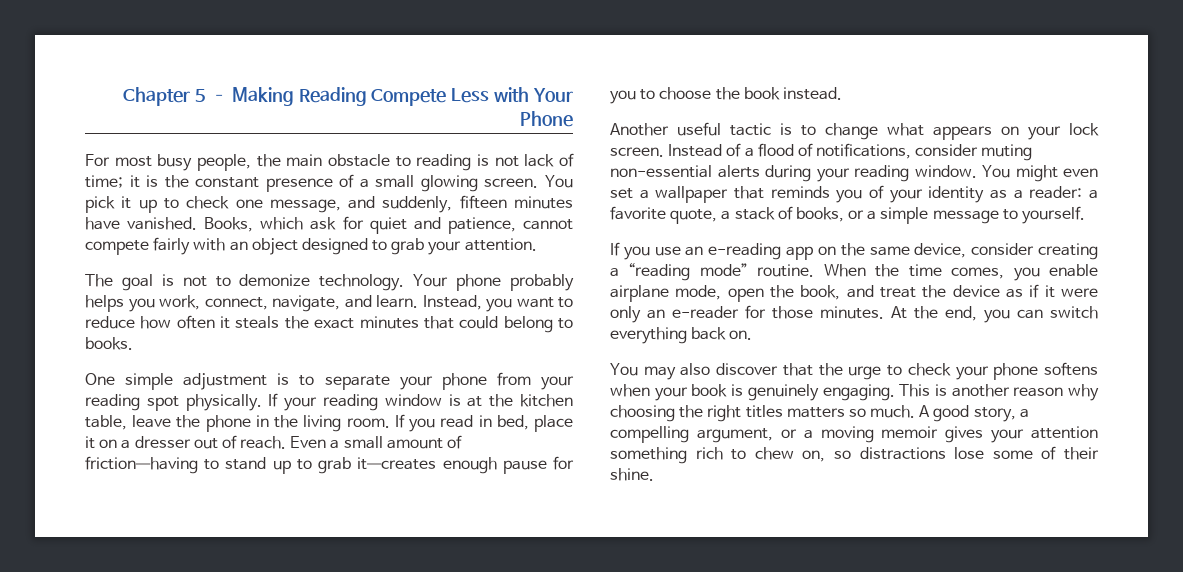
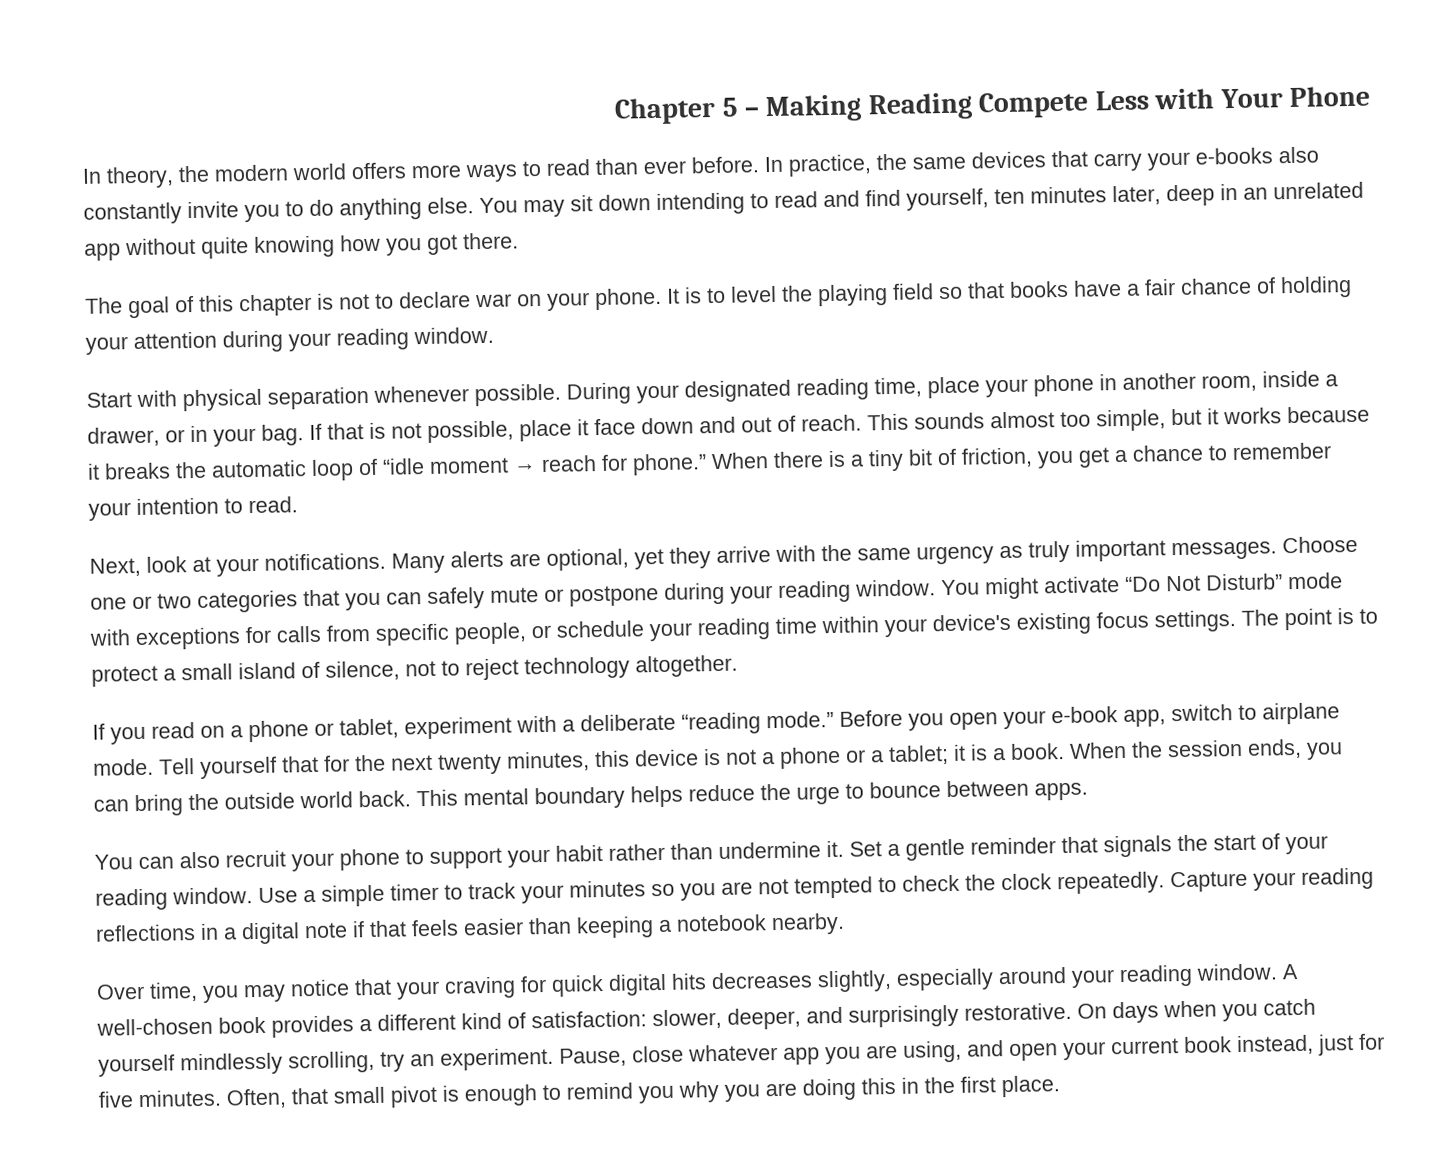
- For most busy people, the main obstacle to reading is not lack of time; it is the constant presence of a small glowing screen. You pick it up to check one message, and suddenly, fifteen minutes have vanished. Books, which ask for quiet and patience, cannot compete fairly with an object designed to grab your attention.
- The goal is not to demonize technology. Your phone probably helps you work, connect, navigate, and learn. Instead, you want to reduce how often it steals the exact minutes that could belong to books.
- One simple adjustment is to separate your phone from your reading spot physically. If your reading window is at the kitchen table, leave the phone in the living room. If you read in bed, place it on a dresser out of reach. Even a small amount of friction—having to stand up to grab it—creates enough pause for you to choose the book instead.
- Another useful tactic is to change what appears on your lock screen. Instead of a flood of notifications, consider muting non-essential alerts during your reading window.
+ In theory, the modern world offers more ways to read than ever before. In practice, the same devices that carry your e-books also constantly invite you to do anything else. You may sit down intending to read and find yourself, ten minutes later, deep in an unrelated app without quite knowing how you got there.
+ The goal of this chapter is not to declare war on your phone. It is to level the playing field so that books have a fair chance of holding your attention during your reading window.
+ Start with physical separation whenever possible. During your designated reading time, place your phone in another room, inside a drawer, or in your bag. If that is not possible, place it face down and out of reach. This sounds almost too simple, but it works because it breaks the automatic loop of “idle moment → reach for phone.” When there is a tiny bit of friction, you get a chance to remember your intention to read.
+ Next, look at your notifications. Many alerts are optional, yet they arrive with the same urgency as truly important messages. Choose one or two categories that you can safely mute or postpone during your reading window.
- You might even set a wallpaper that reminds you of your identity as a reader: a favorite quote, a stack of books, or a simple message to yourself.
- If you use an e-reading app on the same device, consider creating a “reading mode” routine. When the time comes, you enable airplane mode, open the book, and treat the device as if it were only an e-reader for those minutes. At the end, you can switch everything back on.
- You may also discover that the urge to check your phone softens when your book is genuinely engaging. This is another reason why choosing the right titles matters so much. A good story, a compelling argument, or a moving memoir gives your attention something rich to chew on, so distractions lose some of their shine.
+ You might activate “Do Not Disturb” mode with exceptions for calls from specific people, or schedule your reading time within your device's existing focus settings. The point is to protect a small island of silence, not to reject technology altogether.
+ If you read on a phone or tablet, experiment with a deliberate “reading mode.” Before you open your e-book app, switch to airplane mode. Tell yourself that for the next twenty minutes, this device is not a phone or a tablet; it is a book. When the session ends, you can bring the outside world back. This mental boundary helps reduce the urge to bounce between apps.
+ You can also recruit your phone to support your habit rather than undermine it. Set a gentle reminder that signals the start of your reading window. Use a simple timer to track your minutes so you are not tempted to check the clock repeatedly. Capture your reading reflections in a digital note if that feels easier than keeping a notebook nearby.
+ Over time, you may notice that your craving for quick digital hits decreases slightly, especially around your reading window. A well-chosen book provides a different kind of satisfaction: slower, deeper, and surprisingly restorative. On days when you catch yourself mindlessly scrolling, try an experiment. Pause, close whatever app you are using, and open your current book instead, just for five minutes. Often, that small pivot is enough to remind you why you are doing this in the first place.

